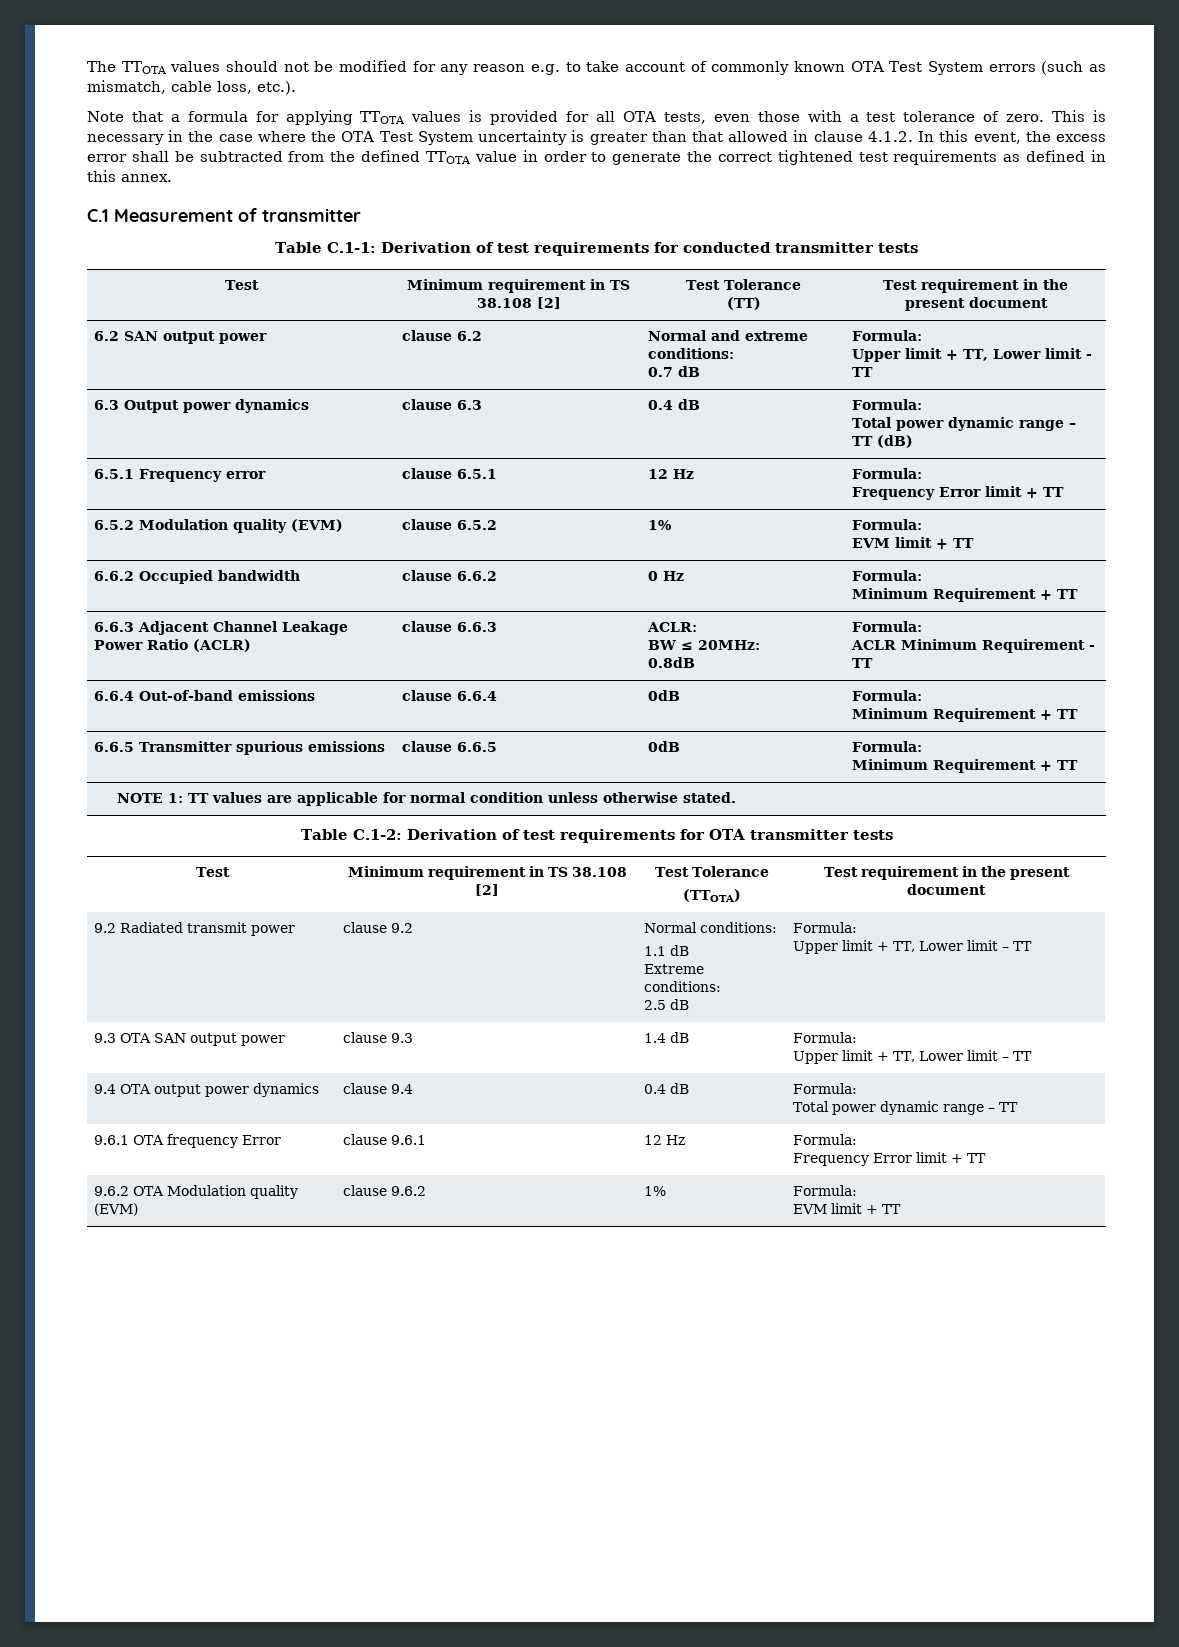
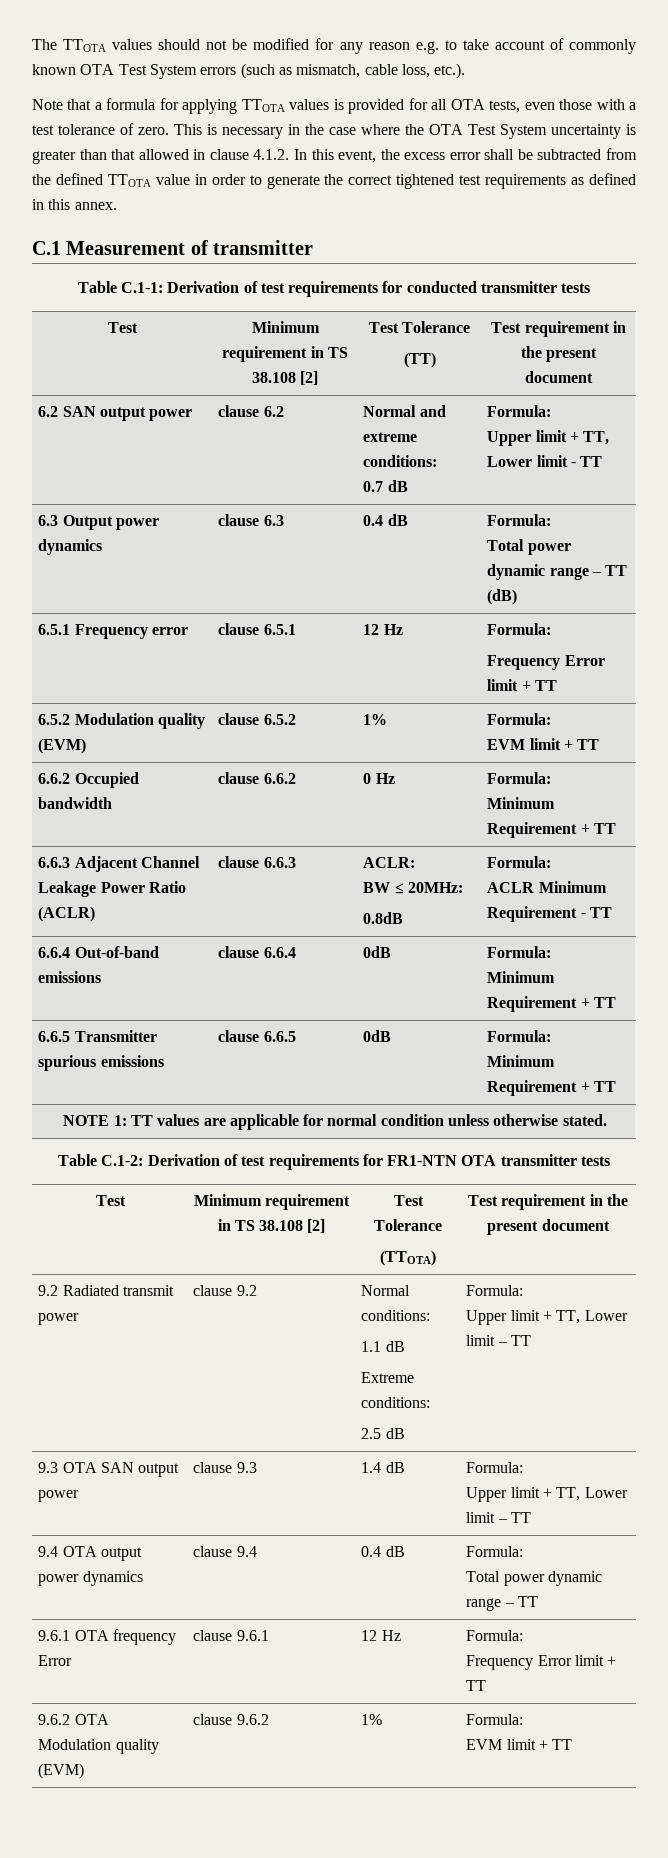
- Table C.1-2: Derivation of test requirements for OTA transmitter tests
+ Table C.1-2: Derivation of test requirements for FR1-NTN OTA transmitter tests

